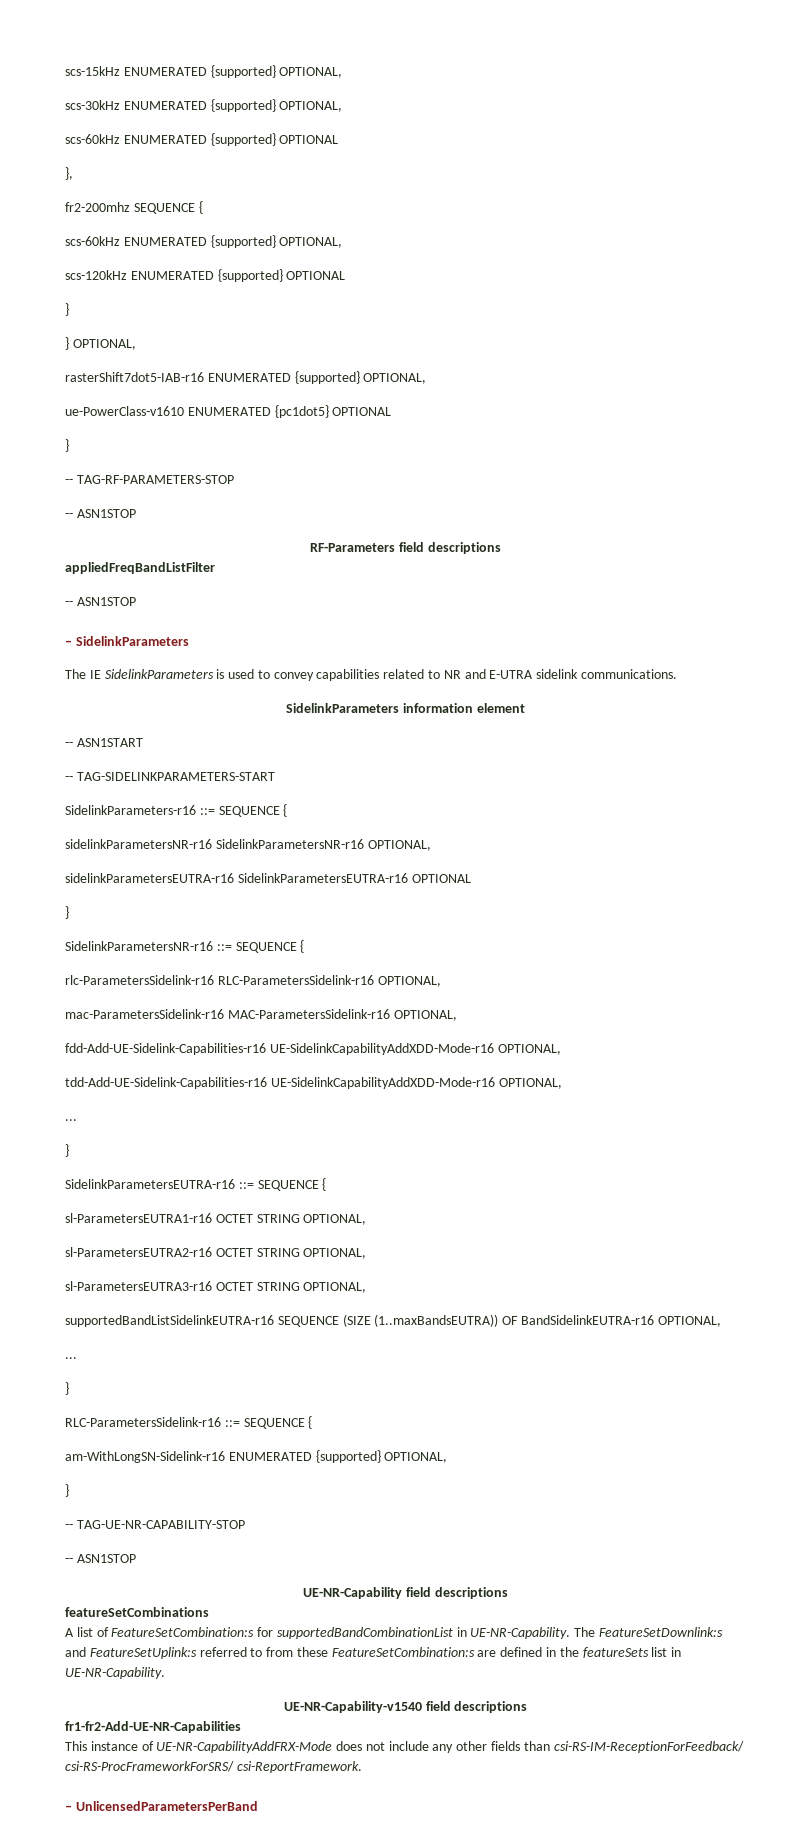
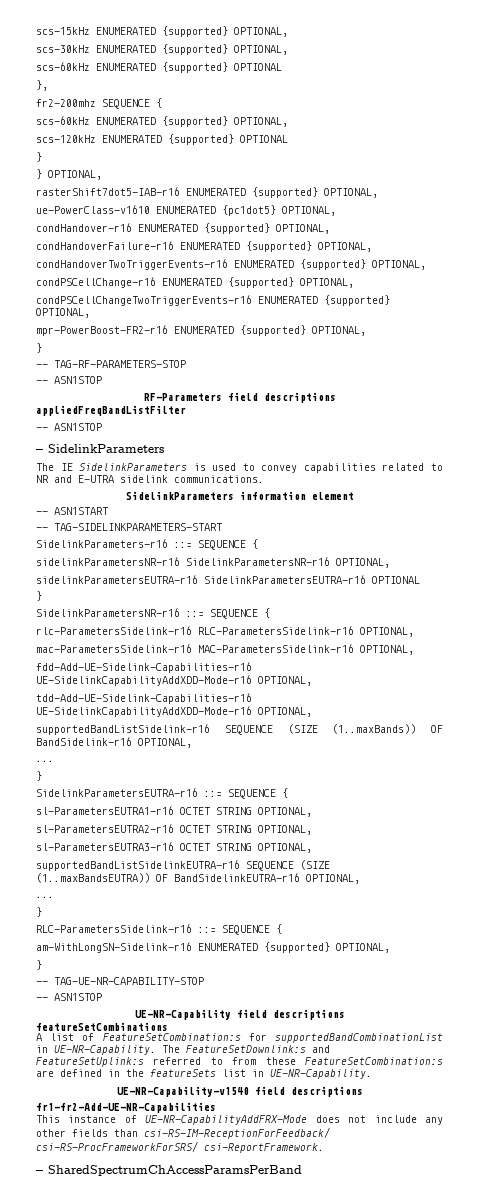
- ue-PowerClass-v1610 ENUMERATED {pc1dot5} OPTIONAL
+ ue-PowerClass-v1610 ENUMERATED {pc1dot5} OPTIONAL,
+ condHandover-r16 ENUMERATED {supported} OPTIONAL,
+ condHandoverFailure-r16 ENUMERATED {supported} OPTIONAL,
+ condHandoverTwoTriggerEvents-r16 ENUMERATED {supported} OPTIONAL,
+ condPSCellChange-r16 ENUMERATED {supported} OPTIONAL,
+ condPSCellChangeTwoTriggerEvents-r16 ENUMERATED {supported} OPTIONAL,
+ mpr-PowerBoost-FR2-r16 ENUMERATED {supported} OPTIONAL,
+ supportedBandListSidelink-r16 SEQUENCE (SIZE (1..maxBands)) OF BandSidelink-r16 OPTIONAL,
- – UnlicensedParametersPerBand
+ – SharedSpectrumChAccessParamsPerBand

